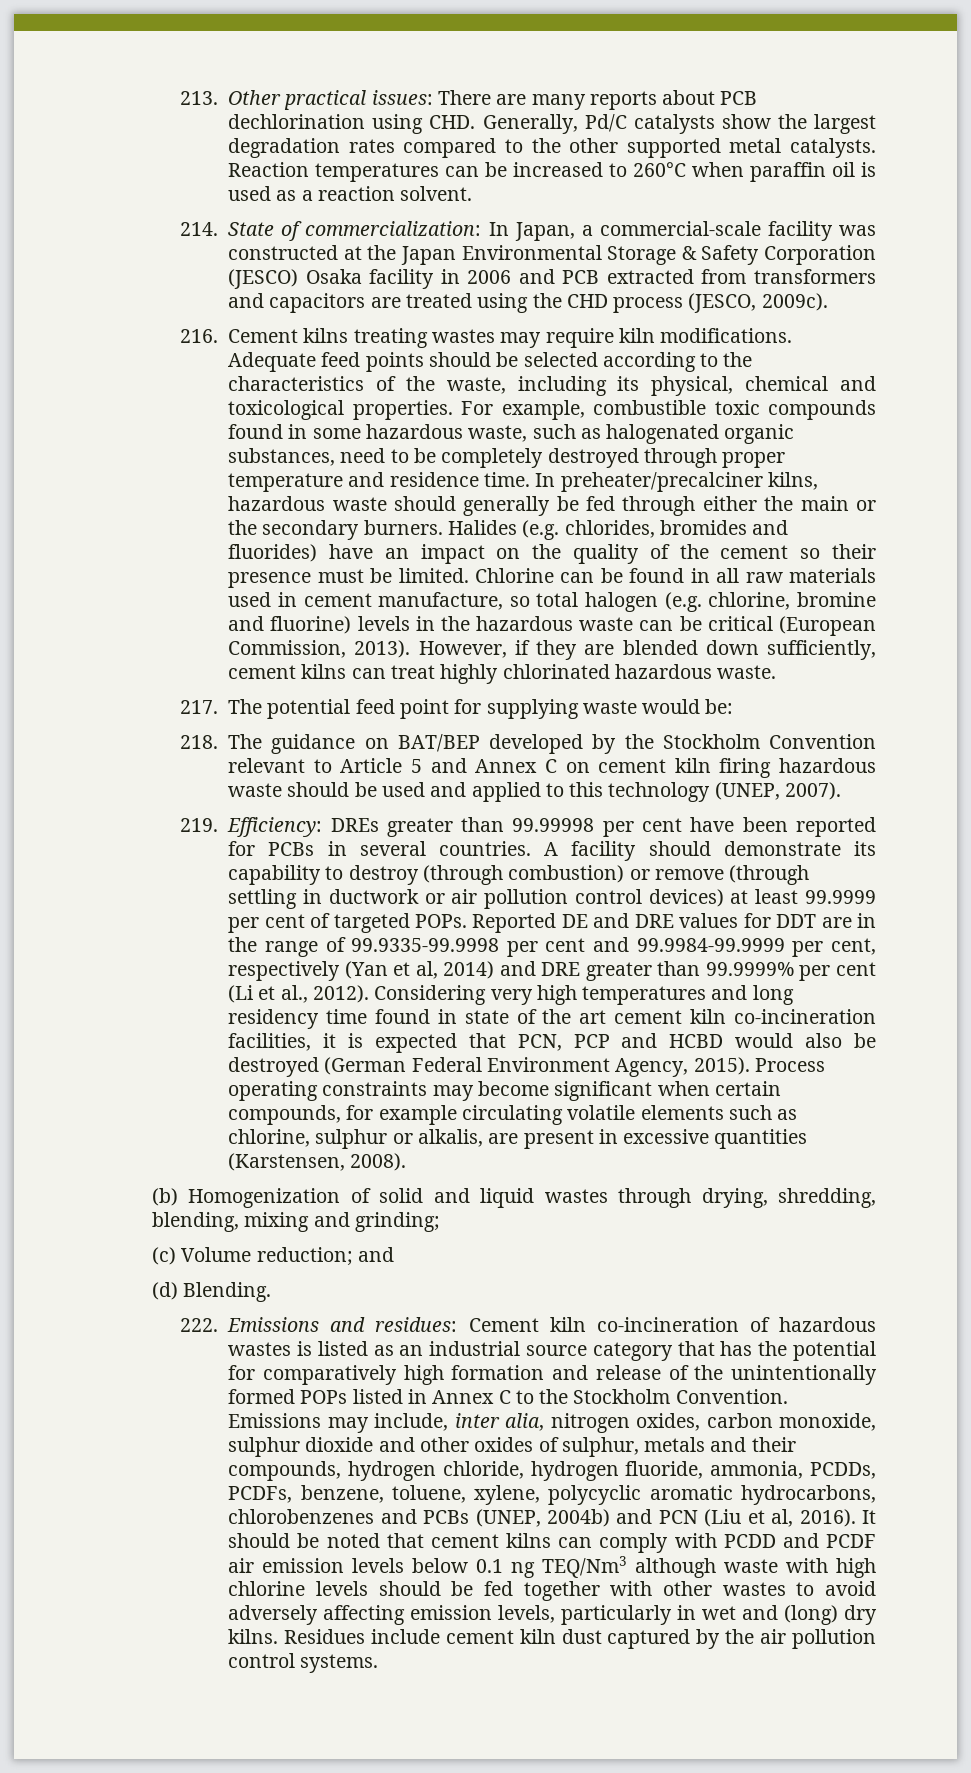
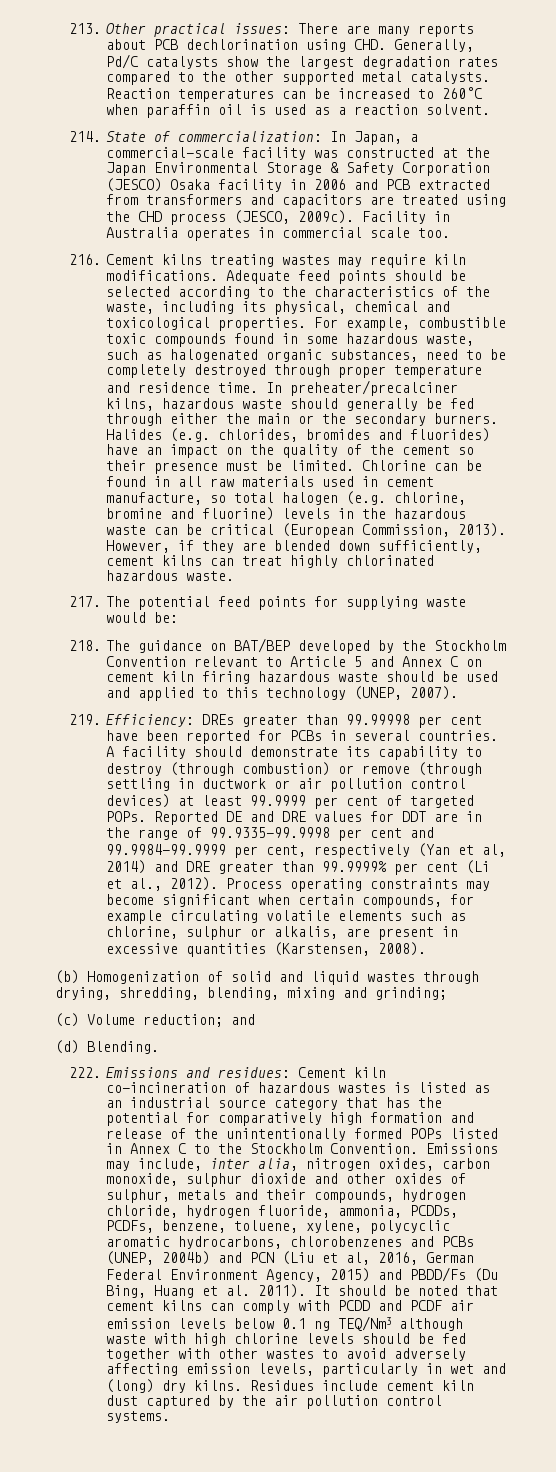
+ Facility in Australia operates in commercial scale too.
- 217. The potential feed point for supplying waste would be:
+ 217. The potential feed points for supplying waste would be:
- Considering very high temperatures and long residency time found in state of the art cement kiln co-incineration facilities, it is expected that PCN, PCP and HCBD would also be destroyed (German Federal Environment Agency, 2015).
- Emissions may include, inter alia, nitrogen oxides, carbon monoxide, sulphur dioxide and other oxides of sulphur, metals and their compounds, hydrogen chloride, hydrogen fluoride, ammonia, PCDDs, PCDFs, benzene, toluene, xylene, polycyclic aromatic hydrocarbons, chlorobenzenes and PCBs (UNEP, 2004b) and PCN (Liu et al, 2016).
+ Emissions may include, inter alia, nitrogen oxides, carbon monoxide, sulphur dioxide and other oxides of sulphur, metals and their compounds, hydrogen chloride, hydrogen fluoride, ammonia, PCDDs, PCDFs, benzene, toluene, xylene, polycyclic aromatic hydrocarbons, chlorobenzenes and PCBs (UNEP, 2004b) and PCN (Liu et al, 2016, German Federal Environment Agency, 2015) and PBDD/Fs (Du Bing, Huang et al. 2011).

